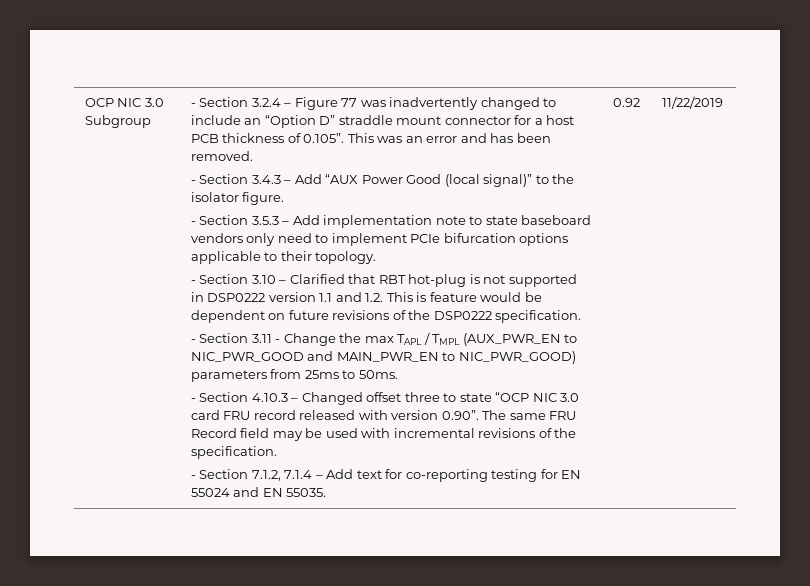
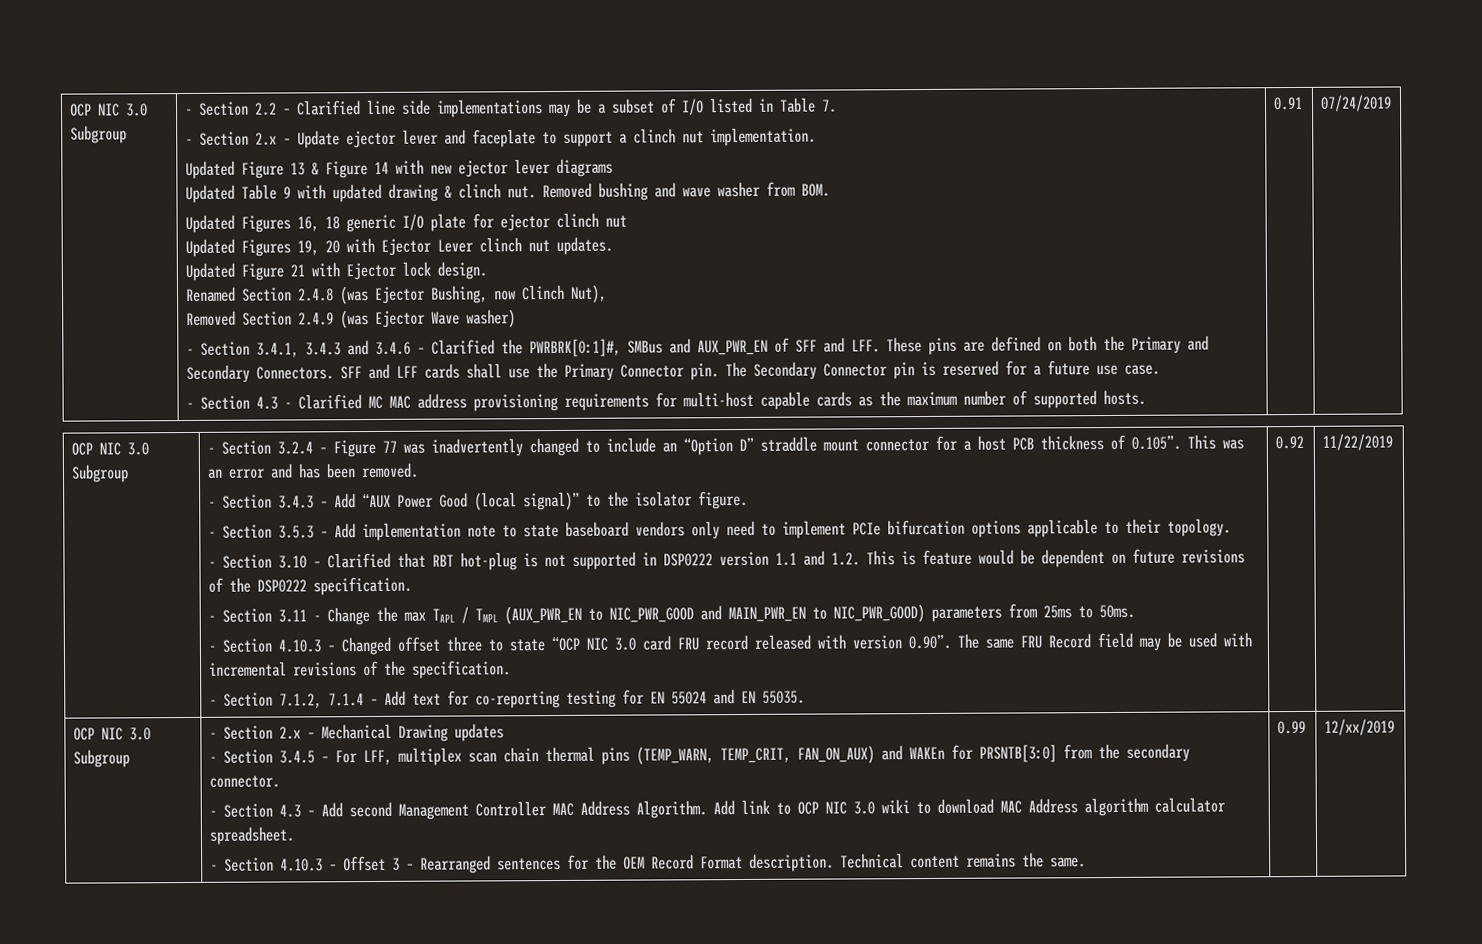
+ OCP NIC 3.0 Subgroup | - Section 2.2 – Clarified line side implementations may be a subset of I/O listed in Table 7.
+ - Section 2.x – Update ejector lever and faceplate to support a clinch nut implementation.
+ Updated Figure 13 & Figure 14 with new ejector lever diagrams
+ Updated Table 9 with updated drawing & clinch nut. Removed bushing and wave washer from BOM.
+ Updated Figures 16, 18 generic I/O plate for ejector clinch nut
+ Updated Figures 19, 20 with Ejector Lever clinch nut updates.
+ Updated Figure 21 with Ejector lock design.
+ Renamed Section 2.4.8 (was Ejector Bushing, now Clinch Nut),
+ Removed Section 2.4.9 (was Ejector Wave washer)
+ - Section 3.4.1, 3.4.3 and 3.4.6 – Clarified the PWRBRK[0:1]#, SMBus and AUX_PWR_EN of SFF and LFF. These pins are defined on both the Primary and Secondary Connectors. SFF and LFF cards shall use the Primary Connector pin. The Secondary Connector pin is reserved for a future use case.
+ - Section 4.3 - Clarified MC MAC address provisioning requirements for multi-host capable cards as the maximum number of supported hosts. | 0.91 | 07/24/2019
+ OCP NIC 3.0 Subgroup | - Section 2.x – Mechanical Drawing updates
+ - Section 3.4.5 – For LFF, multiplex scan chain thermal pins (TEMP_WARN, TEMP_CRIT, FAN_ON_AUX) and WAKEn for PRSNTB[3:0] from the secondary connector.
+ - Section 4.3 – Add second Management Controller MAC Address Algorithm. Add link to OCP NIC 3.0 wiki to download MAC Address algorithm calculator spreadsheet.
+ - Section 4.10.3 – Offset 3 – Rearranged sentences for the OEM Record Format description. Technical content remains the same. | 0.99 | 12/xx/2019

